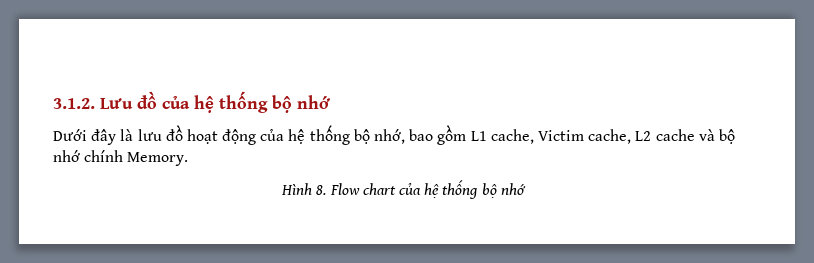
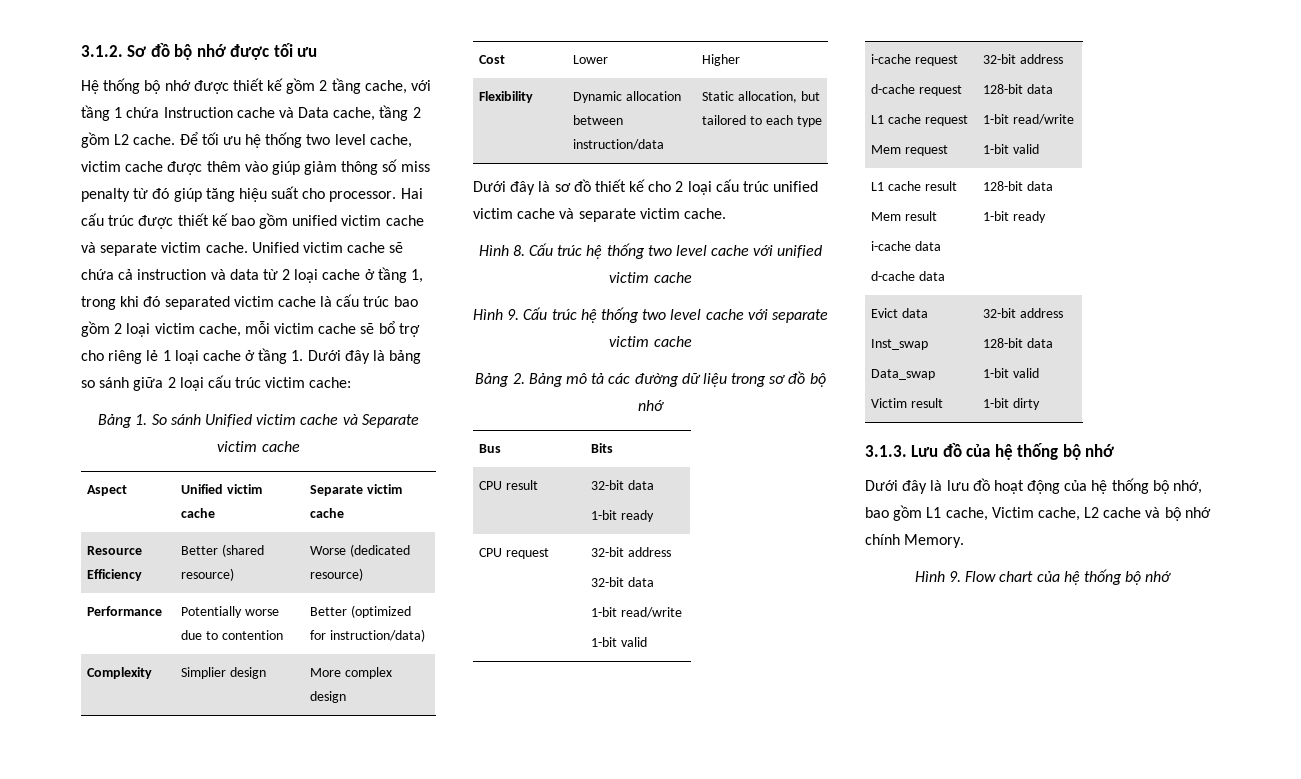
- 3.1.2. Lưu đồ của hệ thống bộ nhớ
+ 3.1.2. Sơ đồ bộ nhớ được tối ưu
+ Hệ thống bộ nhớ được thiết kế gồm 2 tầng cache, với tầng 1 chứa Instruction cache và Data cache, tầng 2 gồm L2 cache. Để tối ưu hệ thống two level cache, victim cache được thêm vào giúp giảm thông số miss penalty từ đó giúp tăng hiệu suất cho processor. Hai cấu trúc được thiết kế bao gồm unified victim cache và separate victim cache. Unified victim cache sẽ chứa cả instruction và data từ 2 loại cache ở tầng 1, trong khi đó separated victim cache là cấu trúc bao gồm 2 loại victim cache, mỗi victim cache sẽ bổ trợ cho riêng lẻ 1 loại cache ở tầng 1. Dưới đây là bảng so sánh giữa 2 loại cấu trúc victim cache:
+ Bảng 1. So sánh Unified victim cache và Separate victim cache
+ Aspect | Unified victim cache | Separate victim cache
+ Resource Efficiency | Better (shared resource) | Worse (dedicated resource)
+ Performance | Potentially worse due to contention | Better (optimized for instruction/data)
+ Complexity | Simplier design | More complex design
+ Cost | Lower | Higher
+ Flexibility | Dynamic allocation between instruction/data | Static allocation, but tailored to each type
+ Dưới đây là sơ đồ thiết kế cho 2 loại cấu trúc unified victim cache và separate victim cache.
+ Hình 8. Cấu trúc hệ thống two level cache với unified victim cache
+ Hình 9. Cấu trúc hệ thống two level cache với separate victim cache
+ Bảng 2. Bảng mô tả các đường dữ liệu trong sơ đồ bộ nhớ
+ Bus | Bits
+ CPU result | 32-bit data
+ 1-bit ready
+ CPU request | 32-bit address
+ 32-bit data
+ 1-bit read/write
+ 1-bit valid
+ i-cache request
+ d-cache request
+ L1 cache request
+ Mem request | 32-bit address
+ 128-bit data
+ 1-bit read/write
+ 1-bit valid
+ L1 cache result
+ Mem result
+ i-cache data
+ d-cache data | 128-bit data
+ 1-bit ready
+ Evict data
+ Inst_swap
+ Data_swap
+ Victim result | 32-bit address
+ 128-bit data
+ 1-bit valid
+ 1-bit dirty
+ 3.1.3. Lưu đồ của hệ thống bộ nhớ
- Hình 8. Flow chart của hệ thống bộ nhớ
+ Hình 9. Flow chart của hệ thống bộ nhớ

